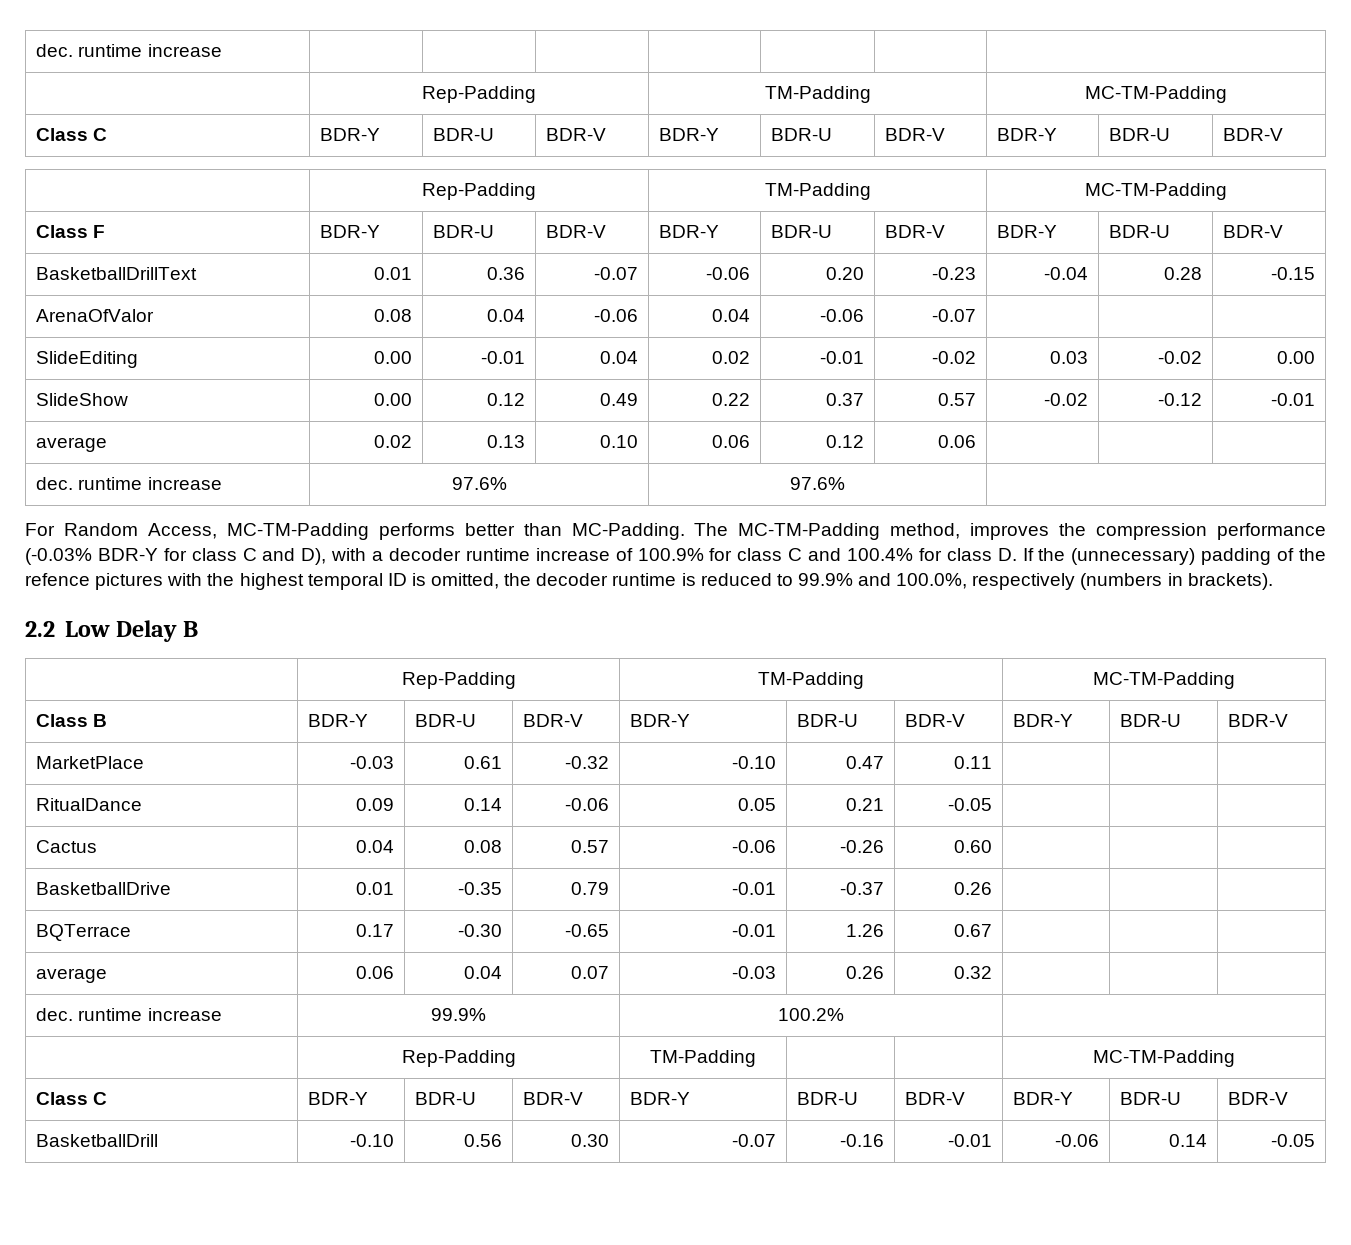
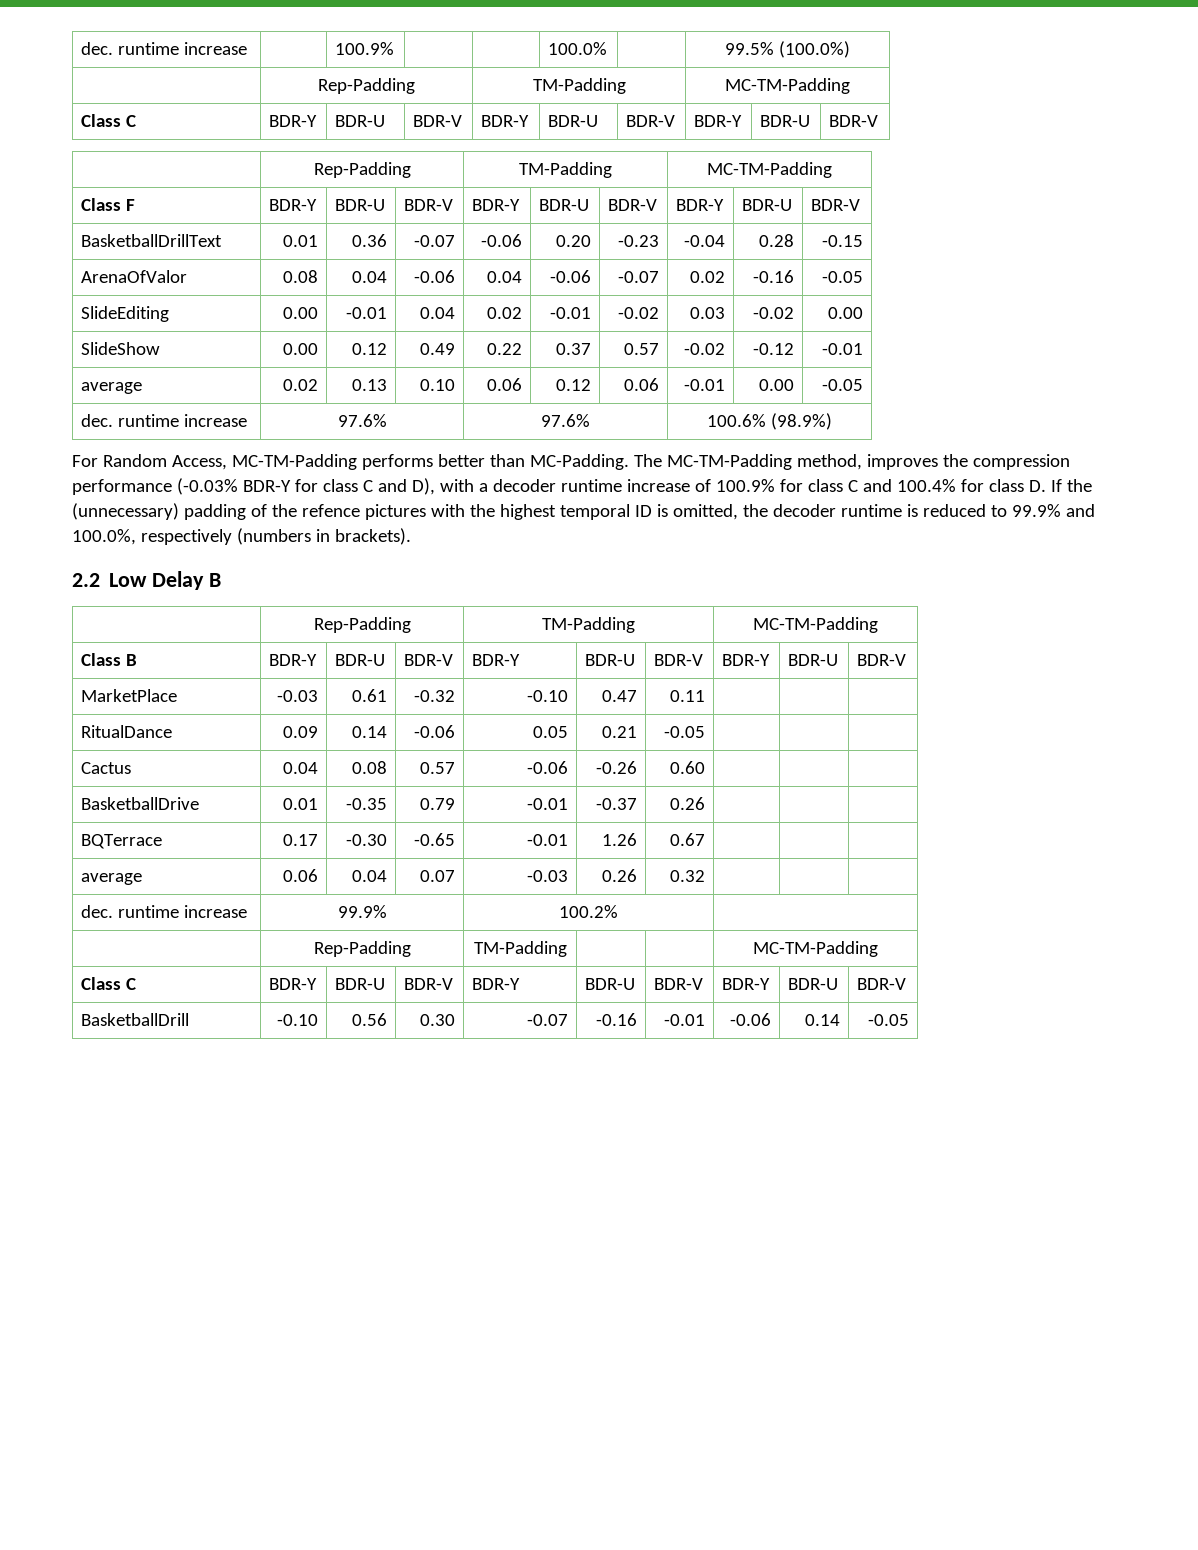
- dec. runtime increase | | | | | | |
+ dec. runtime increase | | 100.9% | | | 100.0% | | 99.5% (100.0%)
- ArenaOfValor | 0.08 | 0.04 | -0.06 | 0.04 | -0.06 | -0.07 | | |
+ ArenaOfValor | 0.08 | 0.04 | -0.06 | 0.04 | -0.06 | -0.07 | 0.02 | -0.16 | -0.05
- average | 0.02 | 0.13 | 0.10 | 0.06 | 0.12 | 0.06 | | |
+ average | 0.02 | 0.13 | 0.10 | 0.06 | 0.12 | 0.06 | -0.01 | 0.00 | -0.05
- dec. runtime increase | 97.6% | 97.6% |
+ dec. runtime increase | 97.6% | 97.6% | 100.6% (98.9%)

